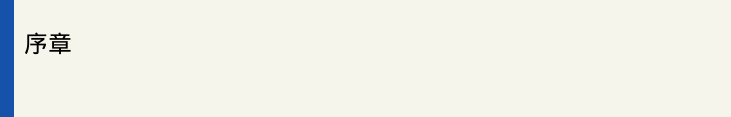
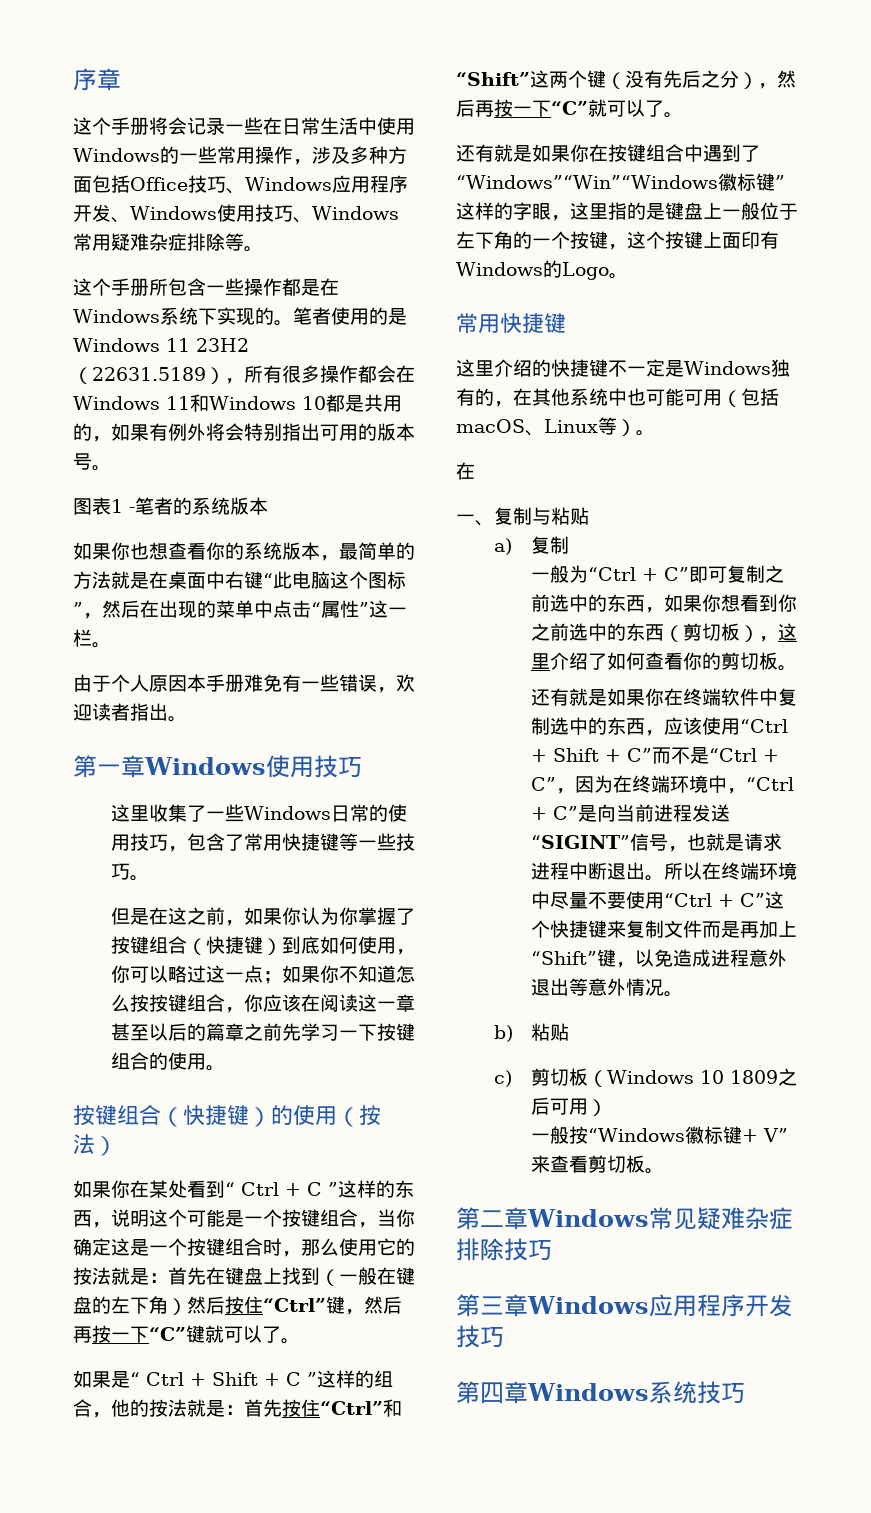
+ 这个手册将会记录一些在日常生活中使用Windows的一些常用操作，涉及多种方面包括Office技巧、Windows应用程序开发、Windows使用技巧、Windows常用疑难杂症排除等。
+ 这个手册所包含一些操作都是在Windows系统下实现的。笔者使用的是Windows 11 23H2（22631.5189），所有很多操作都会在Windows 11和Windows 10都是共用的，如果有例外将会特别指出可用的版本号。
+ 图表1 -笔者的系统版本
+ 如果你也想查看你的系统版本，最简单的方法就是在桌面中右键“此电脑这个图标”，然后在出现的菜单中点击“属性”这一栏。
+ 由于个人原因本手册难免有一些错误，欢迎读者指出。
+ 第一章Windows使用技巧
+ 这里收集了一些Windows日常的使用技巧，包含了常用快捷键等一些技巧。
+ 但是在这之前，如果你认为你掌握了按键组合（快捷键）到底如何使用，你可以略过这一点；如果你不知道怎么按按键组合，你应该在阅读这一章甚至以后的篇章之前先学习一下按键组合的使用。
+ 按键组合（快捷键）的使用（按法）
+ 如果你在某处看到“ Ctrl + C ”这样的东西，说明这个可能是一个按键组合，当你确定这是一个按键组合时，那么使用它的按法就是：首先在键盘上找到（一般在键盘的左下角）然后按住“Ctrl”键，然后再按一下“C”键就可以了。
+ 如果是“ Ctrl + Shift + C ”这样的组合，他的按法就是：首先按住“Ctrl”和“Shift”这两个键（没有先后之分），然后再按一下“C”就可以了。
+ 还有就是如果你在按键组合中遇到了“Windows”“Win”“Windows徽标键”这样的字眼，这里指的是键盘上一般位于左下角的一个按键，这个按键上面印有Windows的Logo。
+ 常用快捷键
+ 这里介绍的快捷键不一定是Windows独有的，在其他系统中也可能可用（包括macOS、Linux等）。
+ 在
+ 一、复制与粘贴
+ a)复制
+ 一般为“Ctrl + C”即可复制之前选中的东西，如果你想看到你之前选中的东西（剪切板），这里介绍了如何查看你的剪切板。
+ 还有就是如果你在终端软件中复制选中的东西，应该使用“Ctrl + Shift + C”而不是“Ctrl + C”，因为在终端环境中，“Ctrl + C”是向当前进程发送“SIGINT”信号，也就是请求进程中断退出。所以在终端环境中尽量不要使用“Ctrl + C”这个快捷键来复制文件而是再加上“Shift”键，以免造成进程意外退出等意外情况。
+ b)粘贴
+ c)剪切板（Windows 10 1809之后可用）
+ 一般按“Windows徽标键+ V”来查看剪切板。
+ 第二章Windows常见疑难杂症排除技巧
+ 第三章Windows应用程序开发技巧
+ 第四章Windows系统技巧

